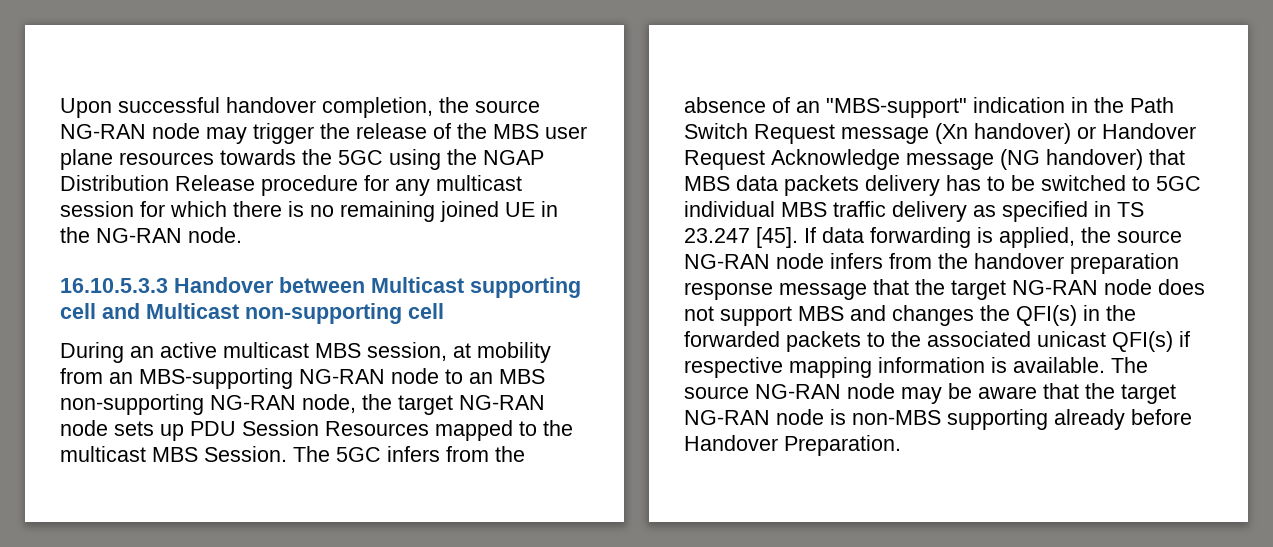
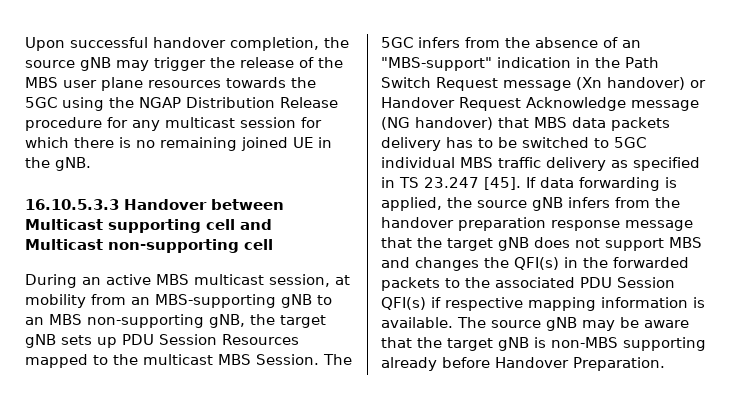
- Upon successful handover completion, the source NG-RAN node may trigger the release of the MBS user plane resources towards the 5GC using the NGAP Distribution Release procedure for any multicast session for which there is no remaining joined UE in the NG-RAN node.
+ Upon successful handover completion, the source gNB may trigger the release of the MBS user plane resources towards the 5GC using the NGAP Distribution Release procedure for any multicast session for which there is no remaining joined UE in the gNB.
- During an active multicast MBS session, at mobility from an MBS-supporting NG-RAN node to an MBS non-supporting NG-RAN node, the target NG-RAN node sets up PDU Session Resources mapped to the multicast MBS Session.
+ During an active MBS multicast session, at mobility from an MBS-supporting gNB to an MBS non-supporting gNB, the target gNB sets up PDU Session Resources mapped to the multicast MBS Session.
- If data forwarding is applied, the source NG-RAN node infers from the handover preparation response message that the target NG-RAN node does not support MBS and changes the QFI(s) in the forwarded packets to the associated unicast QFI(s) if respective mapping information is available.
+ If data forwarding is applied, the source gNB infers from the handover preparation response message that the target gNB does not support MBS and changes the QFI(s) in the forwarded packets to the associated PDU Session QFI(s) if respective mapping information is available.
- The source NG-RAN node may be aware that the target NG-RAN node is non-MBS supporting already before Handover Preparation.
+ The source gNB may be aware that the target gNB is non-MBS supporting already before Handover Preparation.

